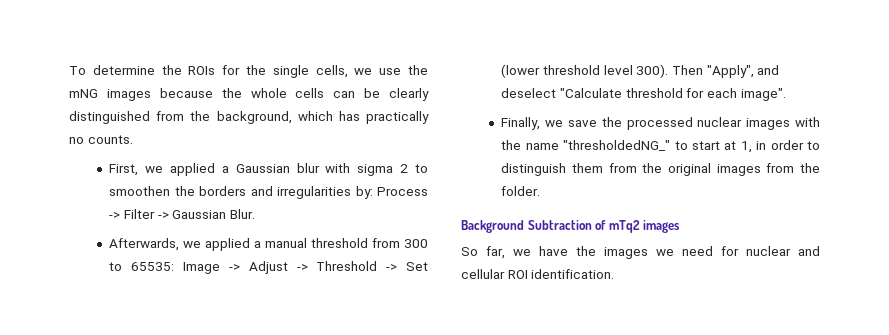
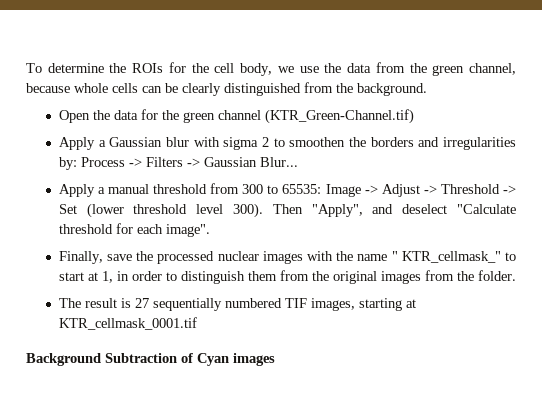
- To determine the ROIs for the single cells, we use the mNG images because the whole cells can be clearly distinguished from the background, which has practically no counts.
- First, we applied a Gaussian blur with sigma 2 to smoothen the borders and irregularities by: Process -> Filter -> Gaussian Blur.
- Afterwards, we applied a manual threshold from 300 to 65535: Image -> Adjust -> Threshold -> Set (lower threshold level 300).
+ To determine the ROIs for the cell body, we use the data from the green channel, because whole cells can be clearly distinguished from the background.
+ Open the data for the green channel (KTR_Green-Channel.tif)
+ Apply a Gaussian blur with sigma 2 to smoothen the borders and irregularities by: Process -> Filters -> Gaussian Blur...
+ Apply a manual threshold from 300 to 65535: Image -> Adjust -> Threshold -> Set (lower threshold level 300).
- Finally, we save the processed nuclear images with the name "thresholdedNG_" to start at 1, in order to distinguish them from the original images from the folder.
+ Finally, save the processed nuclear images with the name " KTR_cellmask_" to start at 1, in order to distinguish them from the original images from the folder.
+ The result is 27 sequentially numbered TIF images, starting at KTR_cellmask_0001.tif
- Background Subtraction of mTq2 images
- So far, we have the images we need for nuclear and cellular ROI identification.
+ Background Subtraction of Cyan images

